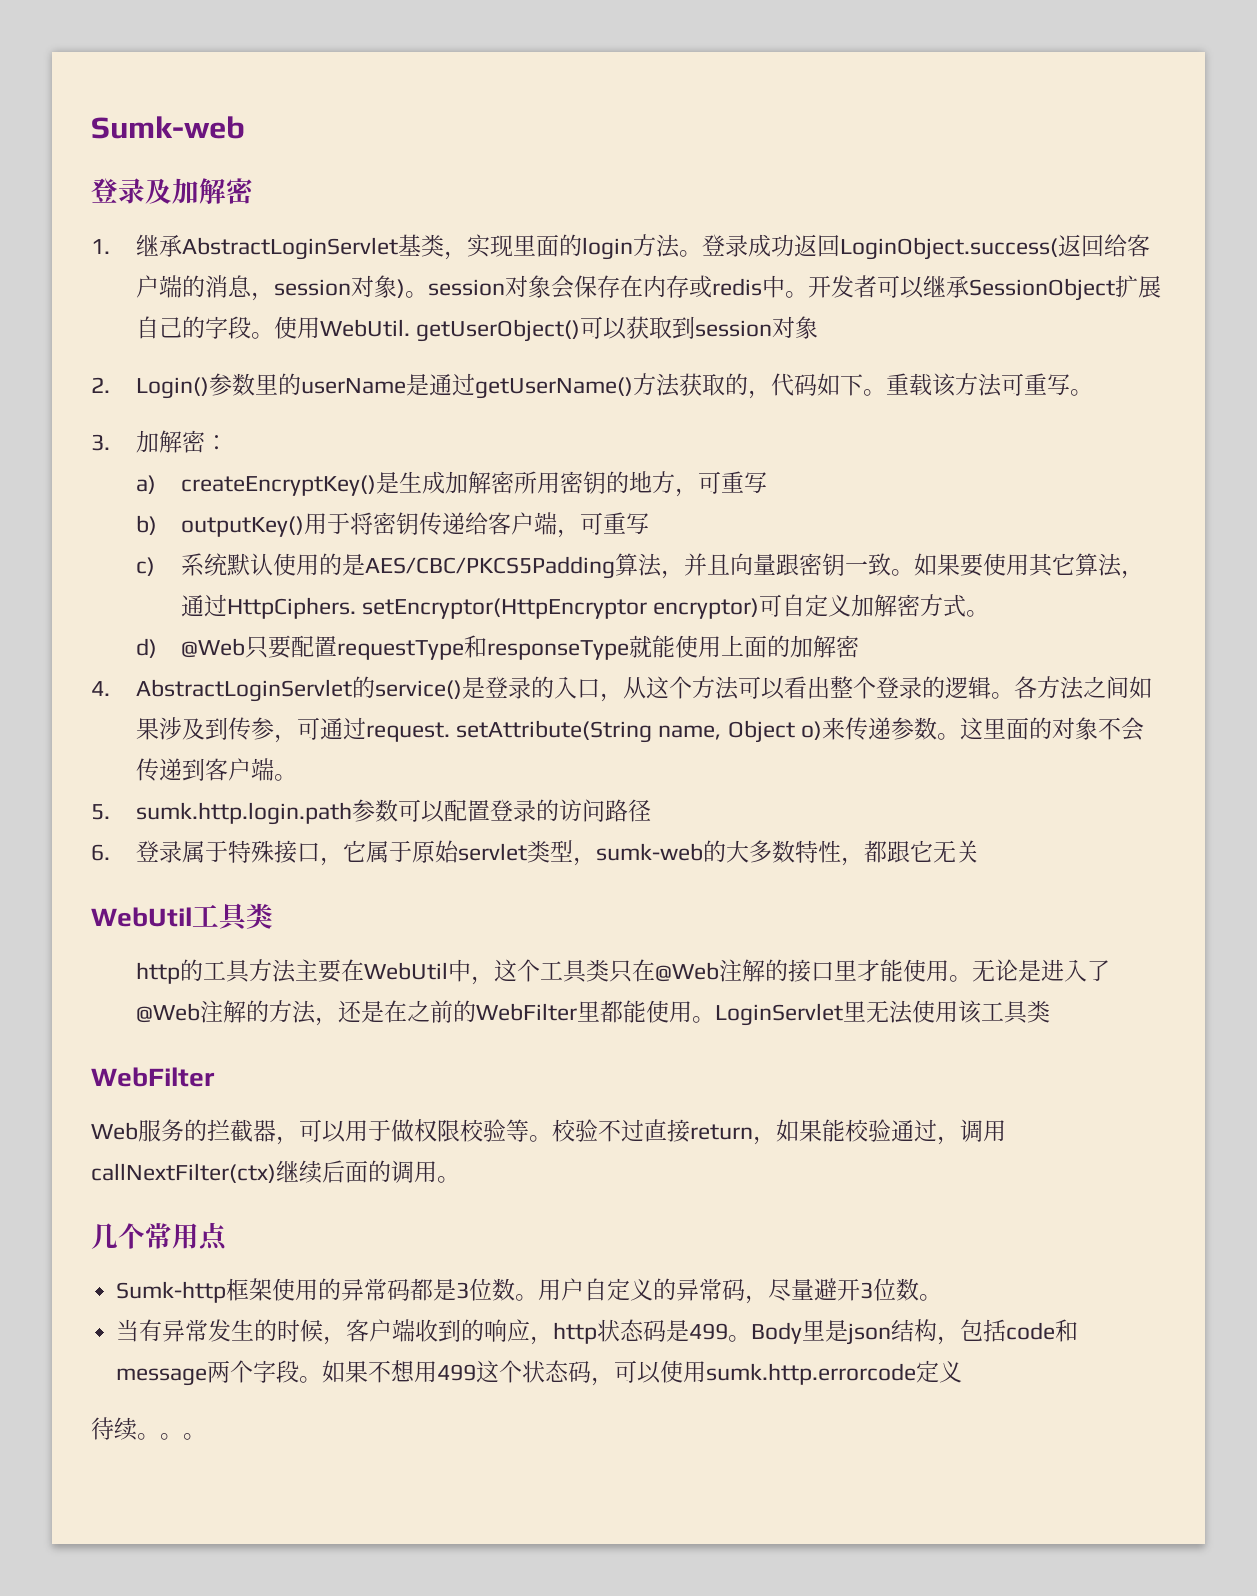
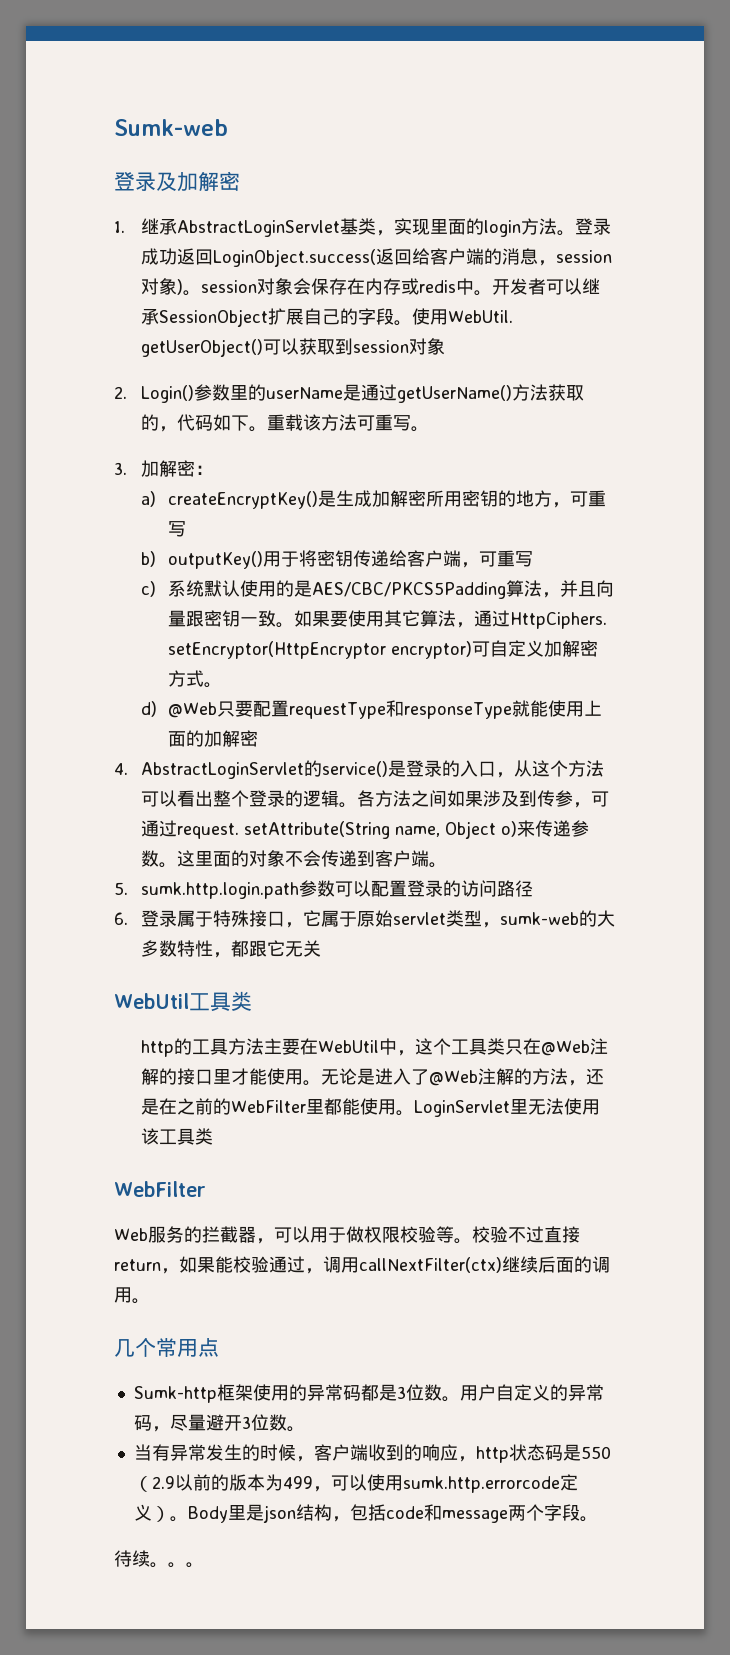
- 当有异常发生的时候，客户端收到的响应，http状态码是499。
+ 当有异常发生的时候，客户端收到的响应，http状态码是550（2.9以前的版本为499，可以使用sumk.http.errorcode定义）。
- 如果不想用499这个状态码，可以使用sumk.http.errorcode定义

